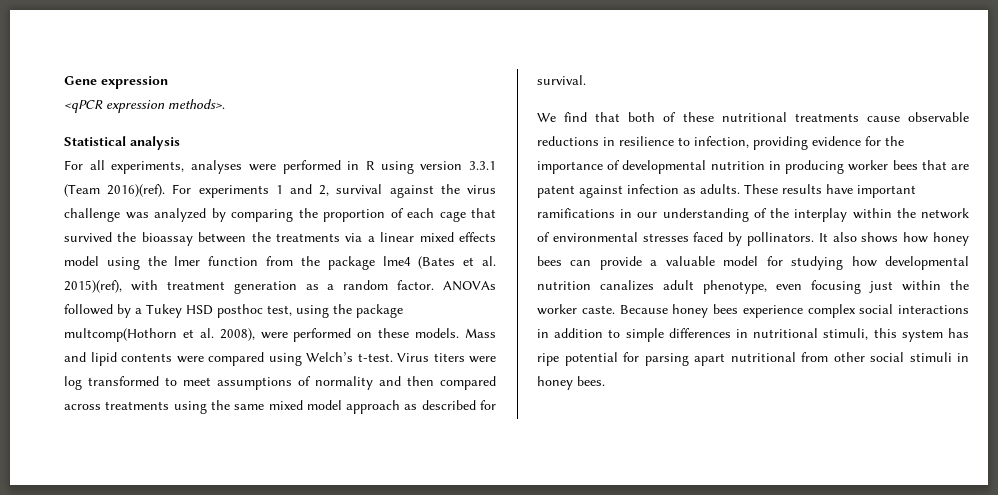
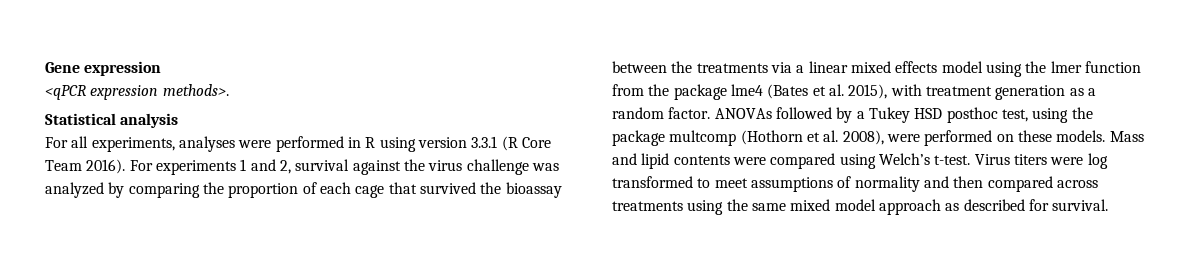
- For all experiments, analyses were performed in R using version 3.3.1 (Team 2016)(ref).
+ For all experiments, analyses were performed in R using version 3.3.1 (R Core Team 2016).
- For experiments 1 and 2, survival against the virus challenge was analyzed by comparing the proportion of each cage that survived the bioassay between the treatments via a linear mixed effects model using the lmer function from the package lme4 (Bates et al. 2015)(ref), with treatment generation as a random factor.
+ For experiments 1 and 2, survival against the virus challenge was analyzed by comparing the proportion of each cage that survived the bioassay between the treatments via a linear mixed effects model using the lmer function from the package lme4 (Bates et al. 2015), with treatment generation as a random factor.
- ANOVAs followed by a Tukey HSD posthoc test, using the package multcomp(Hothorn et al. 2008), were performed on these models.
+ ANOVAs followed by a Tukey HSD posthoc test, using the package multcomp (Hothorn et al. 2008), were performed on these models.
- We find that both of these nutritional treatments cause observable reductions in resilience to infection, providing evidence for the importance of developmental nutrition in producing worker bees that are patent against infection as adults. These results have important ramifications in our understanding of the interplay within the network of environmental stresses faced by pollinators. It also shows how honey bees can provide a valuable model for studying how developmental nutrition canalizes adult phenotype, even focusing just within the worker caste. Because honey bees experience complex social interactions in addition to simple differences in nutritional stimuli, this system has ripe potential for parsing apart nutritional from other social stimuli in honey bees.

